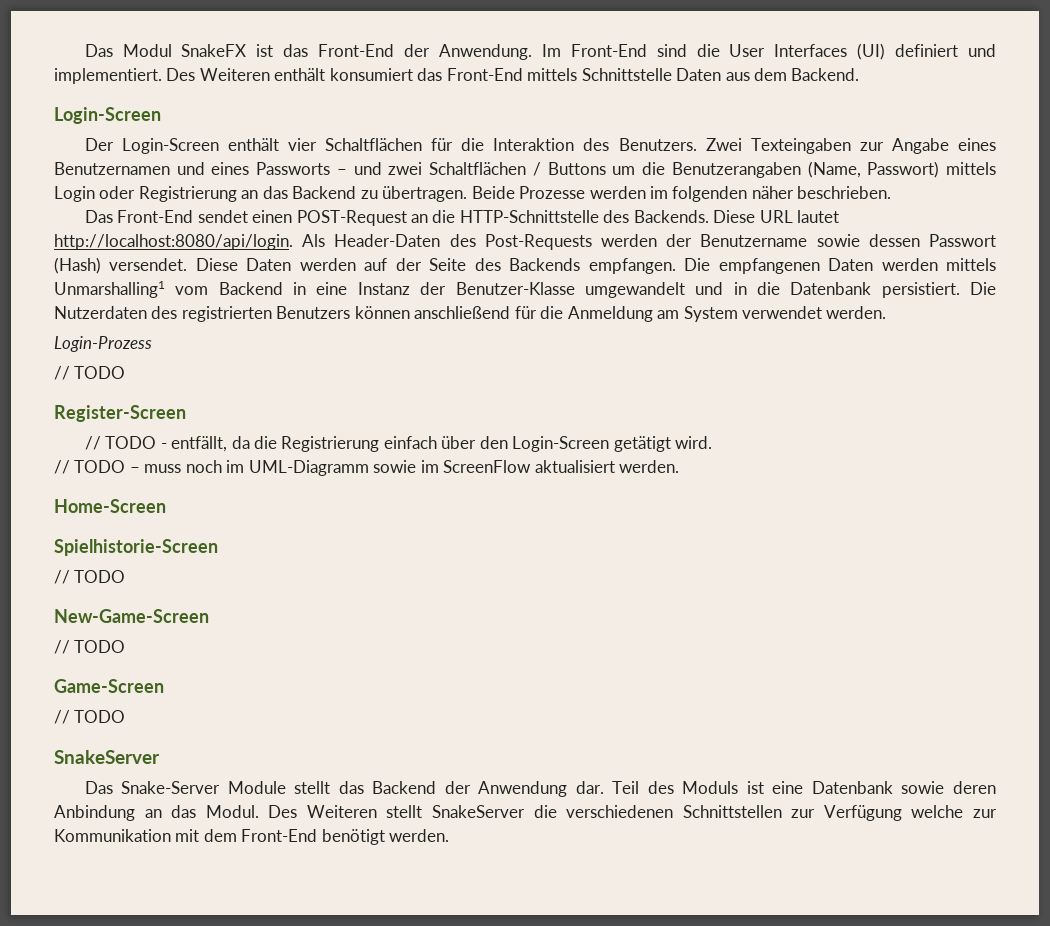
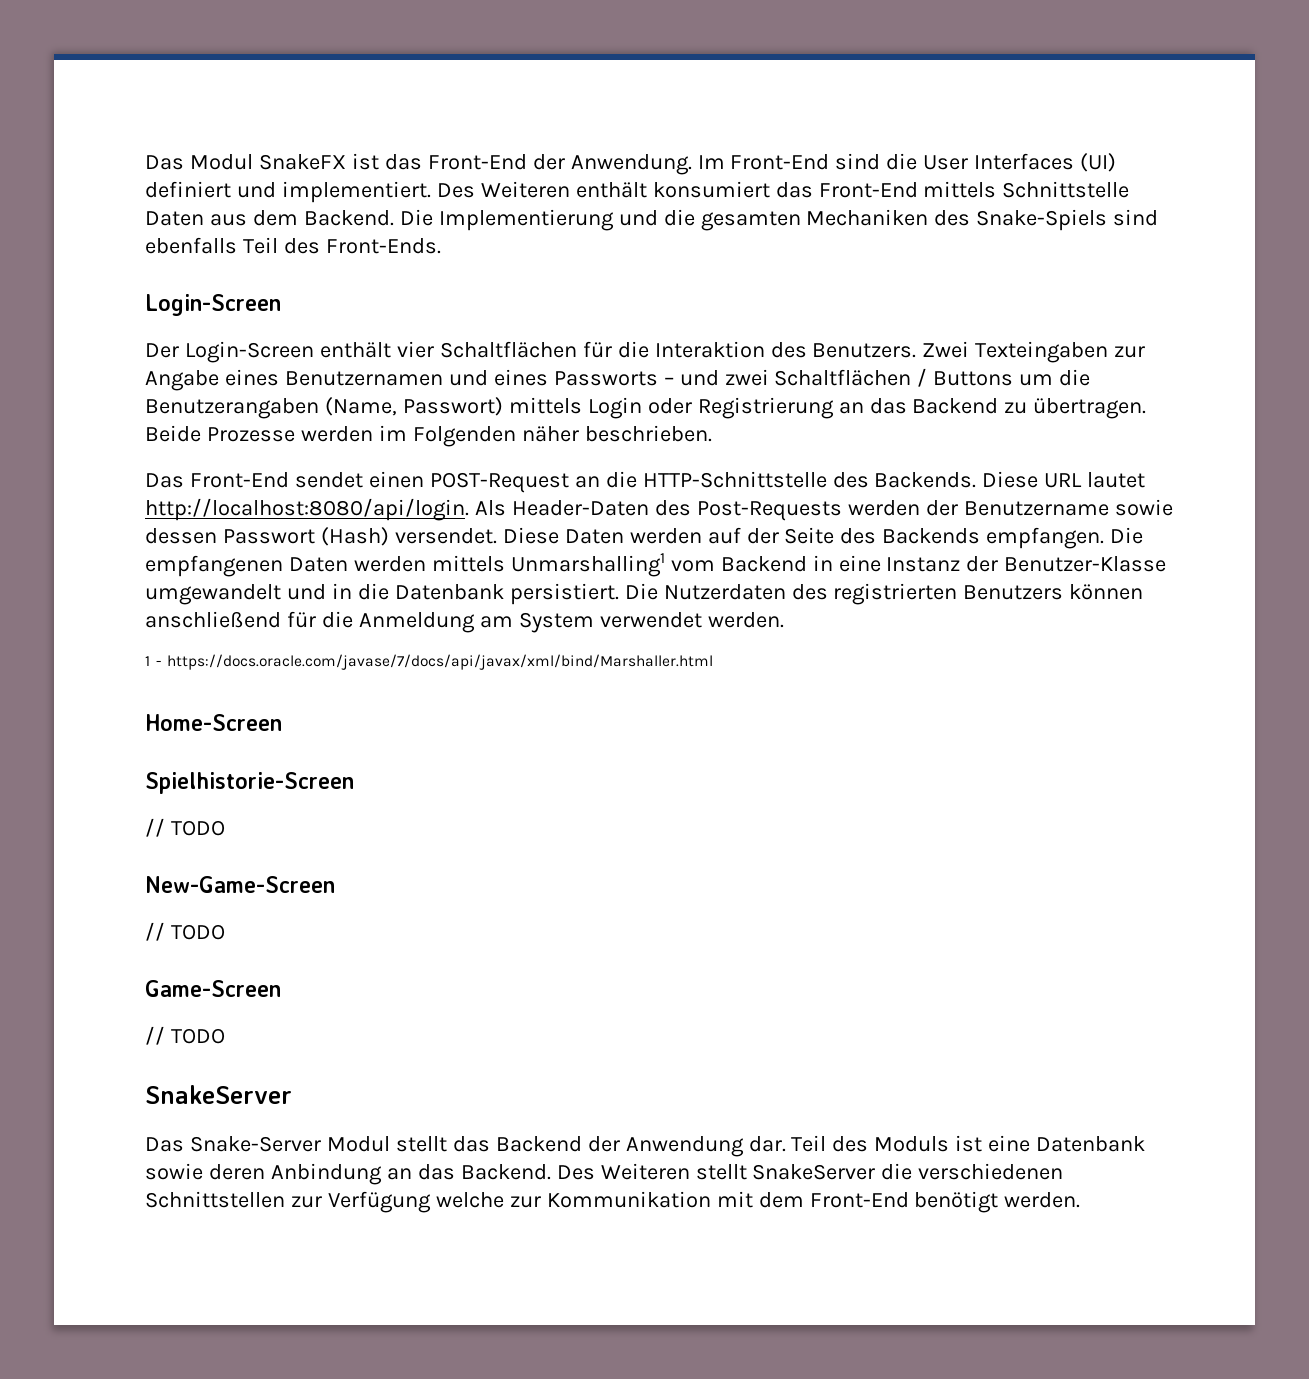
+ Die Implementierung und die gesamten Mechaniken des Snake-Spiels sind ebenfalls Teil des Front-Ends.
- Beide Prozesse werden im folgenden näher beschrieben.
+ Beide Prozesse werden im Folgenden näher beschrieben.
- Login-Prozess
- // TODO
- Register-Screen
- // TODO - entfällt, da die Registrierung einfach über den Login-Screen getätigt wird.
- // TODO – muss noch im UML-Diagramm sowie im ScreenFlow aktualisiert werden.
+ 1 - https://docs.oracle.com/javase/7/docs/api/javax/xml/bind/Marshaller.html
- Das Snake-Server Module stellt das Backend der Anwendung dar.
+ Das Snake-Server Modul stellt das Backend der Anwendung dar.
- Teil des Moduls ist eine Datenbank sowie deren Anbindung an das Modul.
+ Teil des Moduls ist eine Datenbank sowie deren Anbindung an das Backend.

